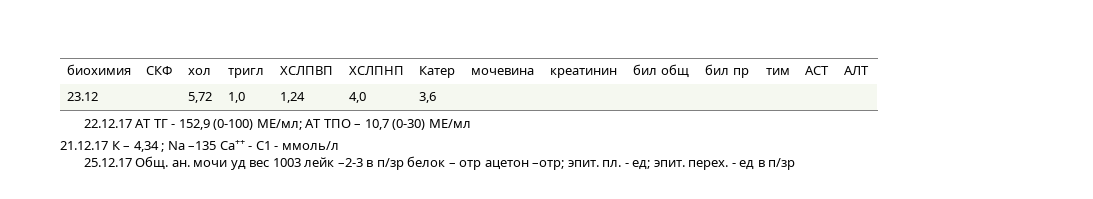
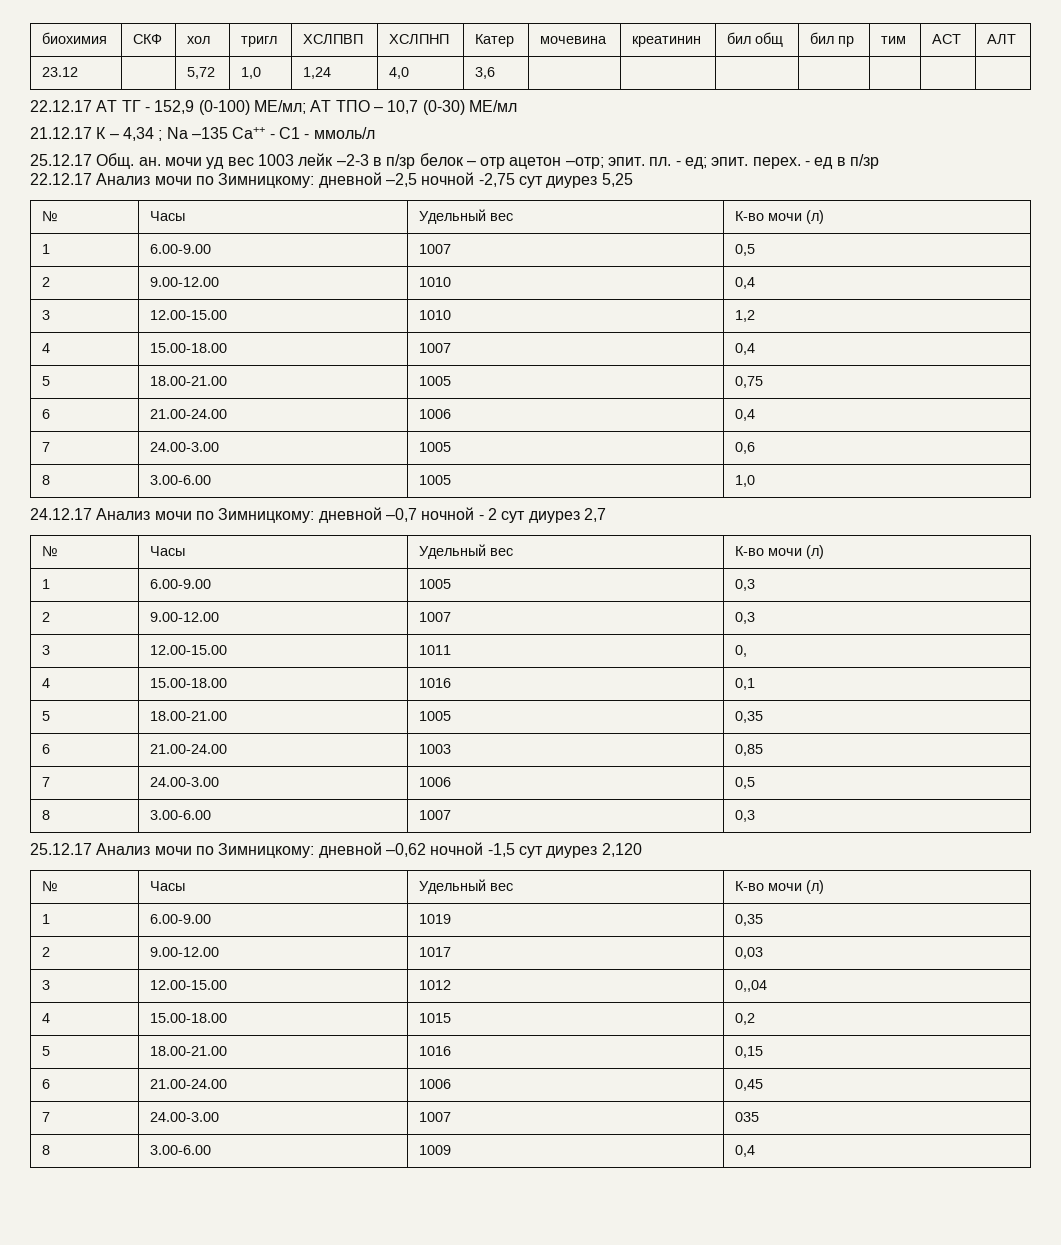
+ 22.12.17 Анализ мочи по Зимницкому: дневной –2,5 ночной -2,75 сут диурез 5,25
+ № | Часы | Удельный вес | К-во мочи (л)
+ 1 | 6.00-9.00 | 1007 | 0,5
+ 2 | 9.00-12.00 | 1010 | 0,4
+ 3 | 12.00-15.00 | 1010 | 1,2
+ 4 | 15.00-18.00 | 1007 | 0,4
+ 5 | 18.00-21.00 | 1005 | 0,75
+ 6 | 21.00-24.00 | 1006 | 0,4
+ 7 | 24.00-3.00 | 1005 | 0,6
+ 8 | 3.00-6.00 | 1005 | 1,0
+ 24.12.17 Анализ мочи по Зимницкому: дневной –0,7 ночной - 2 сут диурез 2,7
+ № | Часы | Удельный вес | К-во мочи (л)
+ 1 | 6.00-9.00 | 1005 | 0,3
+ 2 | 9.00-12.00 | 1007 | 0,3
+ 3 | 12.00-15.00 | 1011 | 0,
+ 4 | 15.00-18.00 | 1016 | 0,1
+ 5 | 18.00-21.00 | 1005 | 0,35
+ 6 | 21.00-24.00 | 1003 | 0,85
+ 7 | 24.00-3.00 | 1006 | 0,5
+ 8 | 3.00-6.00 | 1007 | 0,3
+ 25.12.17 Анализ мочи по Зимницкому: дневной –0,62 ночной -1,5 сут диурез 2,120
+ № | Часы | Удельный вес | К-во мочи (л)
+ 1 | 6.00-9.00 | 1019 | 0,35
+ 2 | 9.00-12.00 | 1017 | 0,03
+ 3 | 12.00-15.00 | 1012 | 0,,04
+ 4 | 15.00-18.00 | 1015 | 0,2
+ 5 | 18.00-21.00 | 1016 | 0,15
+ 6 | 21.00-24.00 | 1006 | 0,45
+ 7 | 24.00-3.00 | 1007 | 035
+ 8 | 3.00-6.00 | 1009 | 0,4

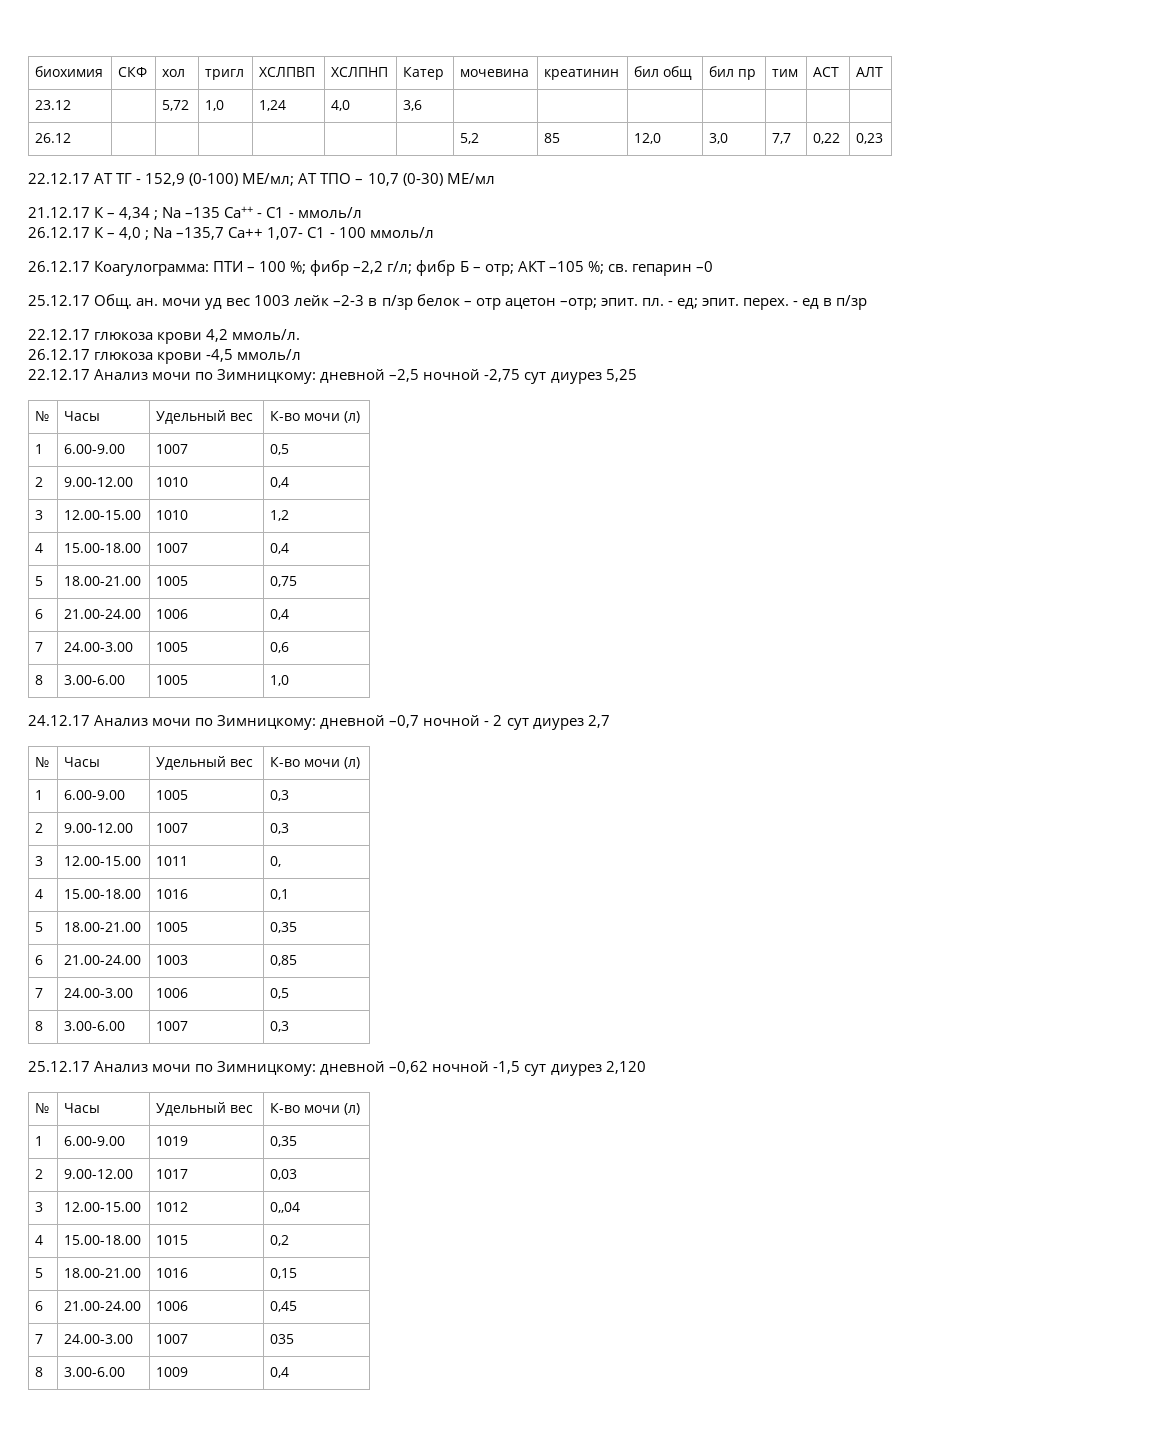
+ 26.12 | | | | | | | 5,2 | 85 | 12,0 | 3,0 | 7,7 | 0,22 | 0,23
+ 26.12.17 К – 4,0 ; Nа –135,7 Са++ 1,07- С1 - 100 ммоль/л
+ 26.12.17 Коагулограмма: ПТИ – 100 %; фибр –2,2 г/л; фибр Б – отр; АКТ –105 %; св. гепарин –0
+ 22.12.17 глюкоза крови 4,2 ммоль/л.
+ 26.12.17 глюкоза крови -4,5 ммоль/л

